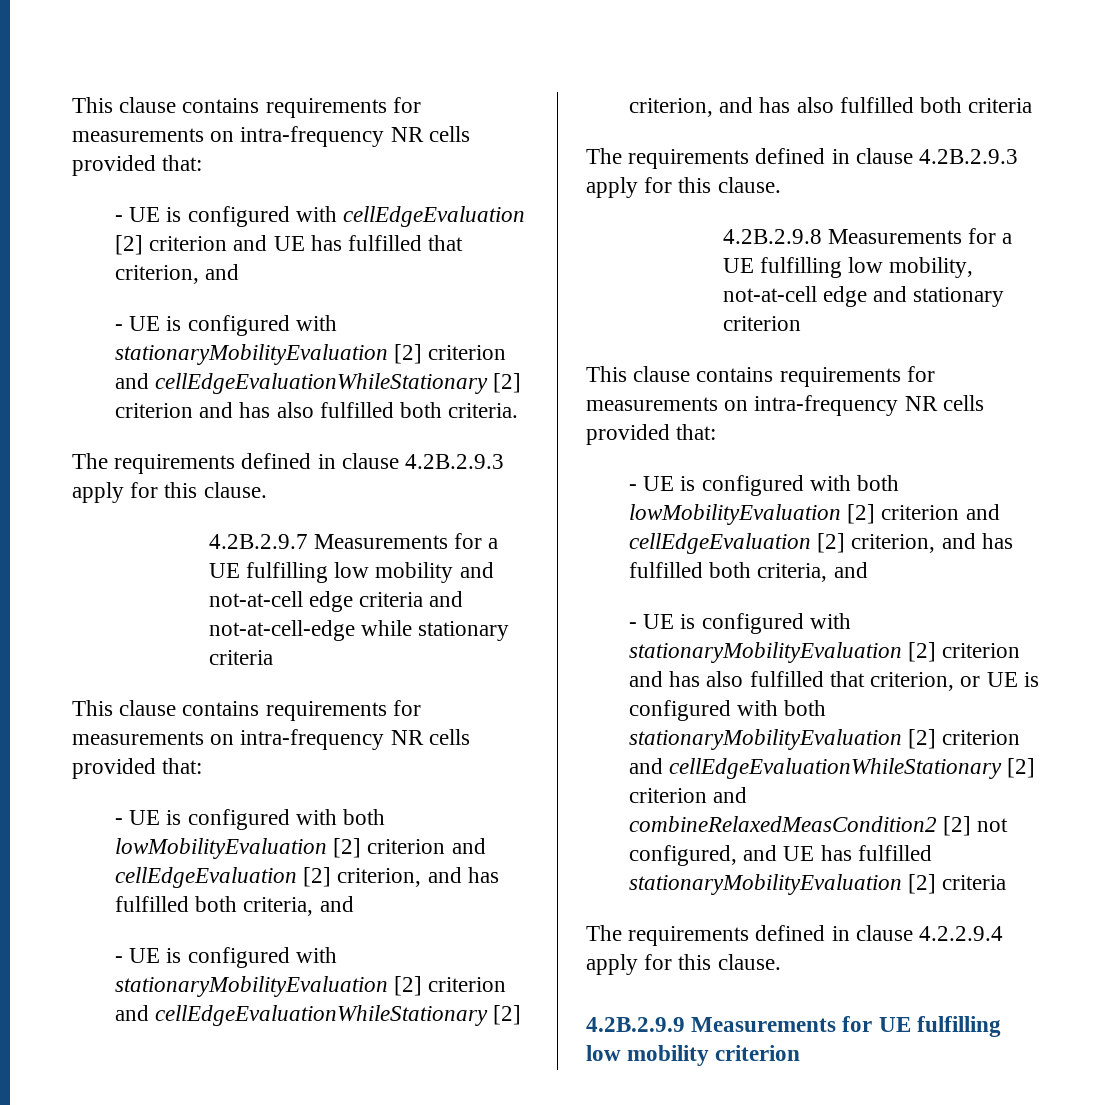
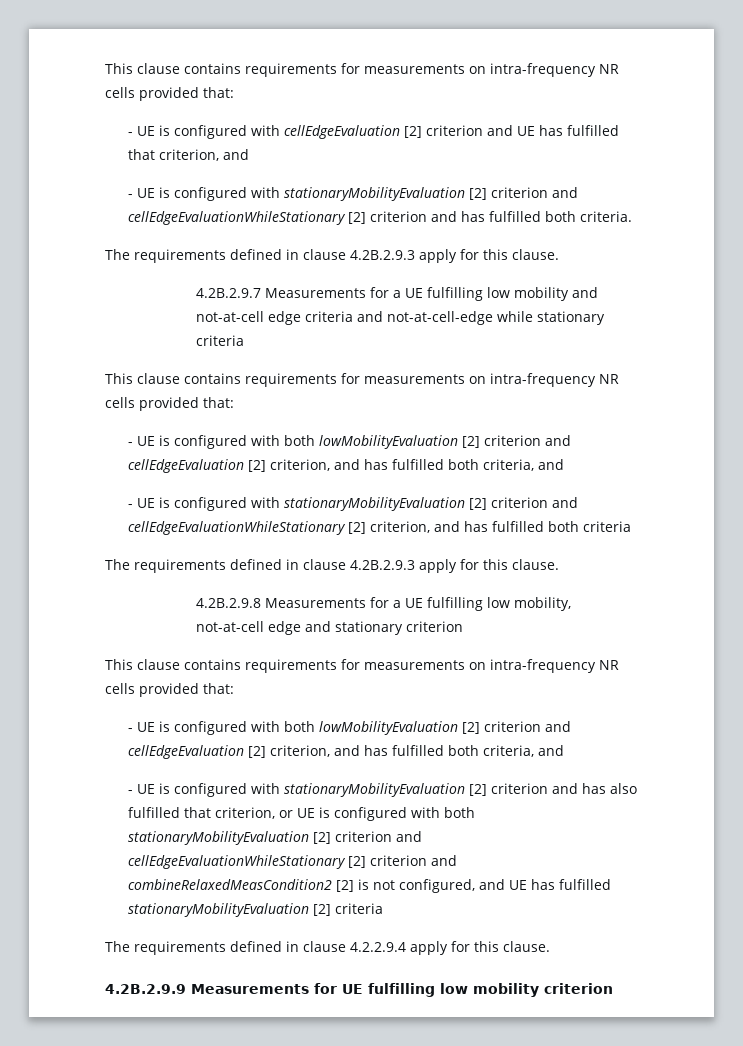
- - UE is configured with stationaryMobilityEvaluation [2] criterion and cellEdgeEvaluationWhileStationary [2] criterion and has also fulfilled both criteria.
+ - UE is configured with stationaryMobilityEvaluation [2] criterion and cellEdgeEvaluationWhileStationary [2] criterion and has fulfilled both criteria.
- - UE is configured with stationaryMobilityEvaluation [2] criterion and cellEdgeEvaluationWhileStationary [2] criterion, and has also fulfilled both criteria
+ - UE is configured with stationaryMobilityEvaluation [2] criterion and cellEdgeEvaluationWhileStationary [2] criterion, and has fulfilled both criteria
- - UE is configured with stationaryMobilityEvaluation [2] criterion and has also fulfilled that criterion, or UE is configured with both stationaryMobilityEvaluation [2] criterion and cellEdgeEvaluationWhileStationary [2] criterion and combineRelaxedMeasCondition2 [2] not configured, and UE has fulfilled stationaryMobilityEvaluation [2] criteria
+ - UE is configured with stationaryMobilityEvaluation [2] criterion and has also fulfilled that criterion, or UE is configured with both stationaryMobilityEvaluation [2] criterion and cellEdgeEvaluationWhileStationary [2] criterion and combineRelaxedMeasCondition2 [2] is not configured, and UE has fulfilled stationaryMobilityEvaluation [2] criteria

